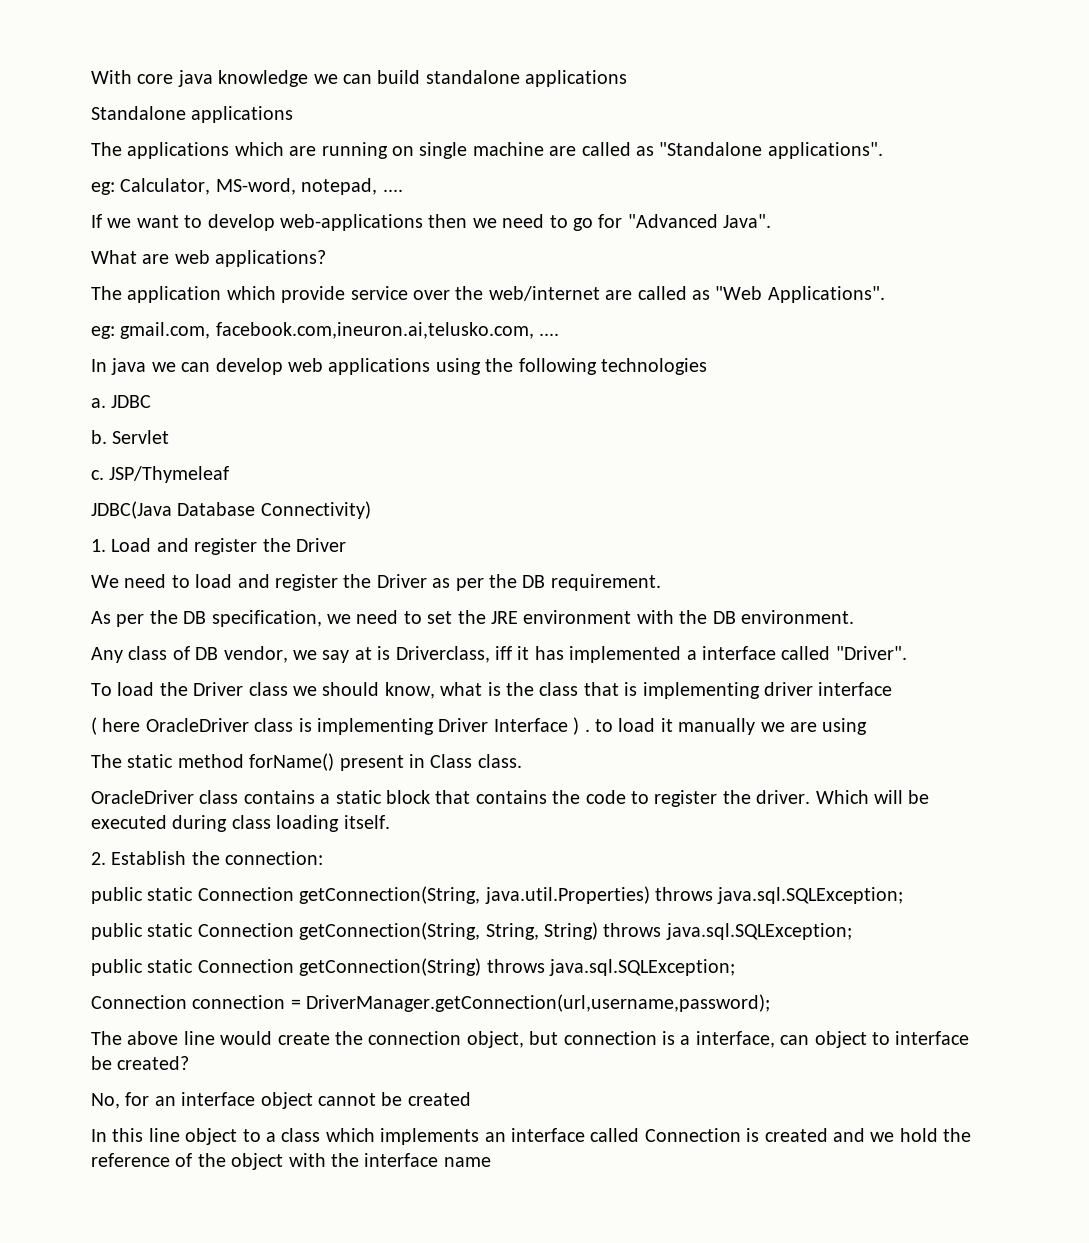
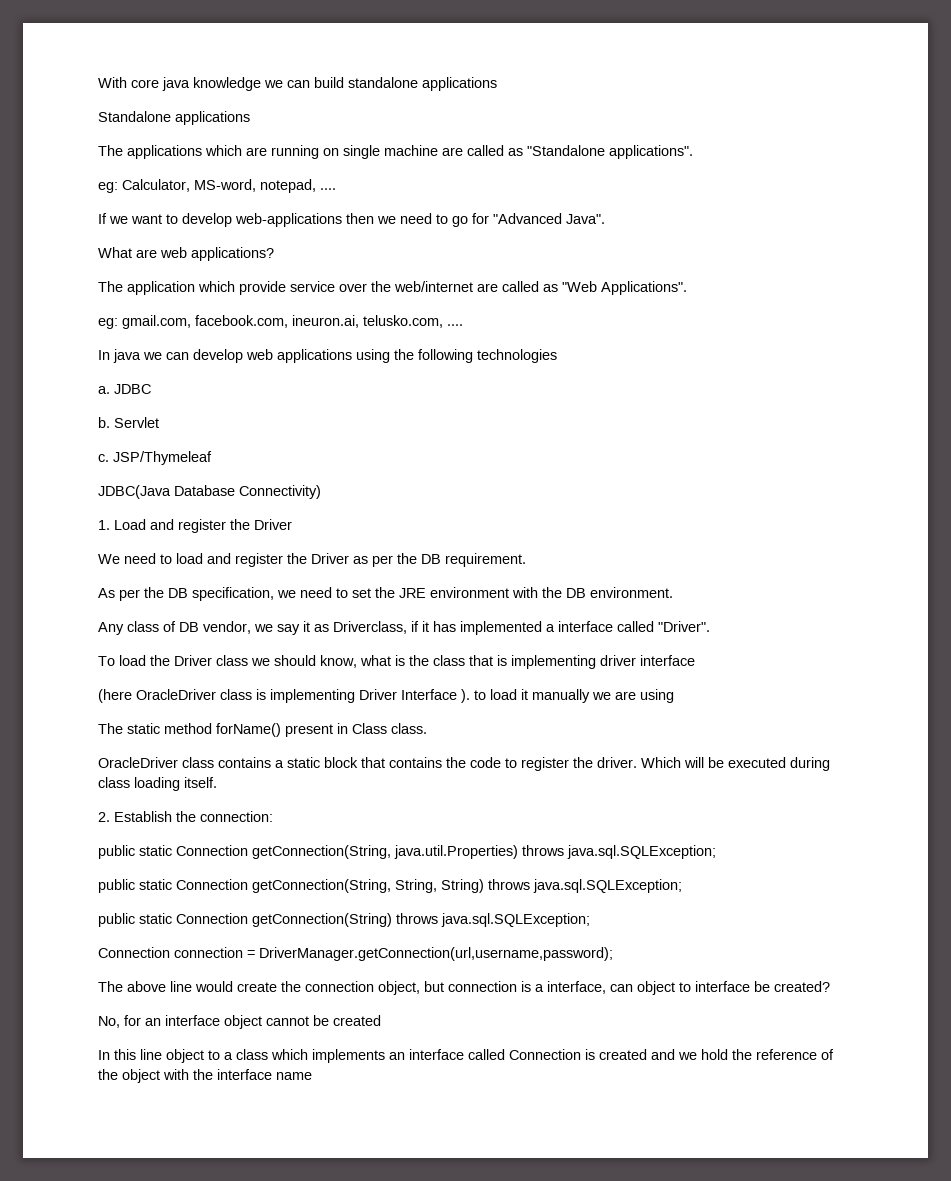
- eg: gmail.com, facebook.com,ineuron.ai,telusko.com, ....
+ eg: gmail.com, facebook.com, ineuron.ai, telusko.com, ....
- Any class of DB vendor, we say at is Driverclass, iff it has implemented a interface called "Driver".
+ Any class of DB vendor, we say it as Driverclass, if it has implemented a interface called "Driver".
- ( here OracleDriver class is implementing Driver Interface ) . to load it manually we are using
+ (here OracleDriver class is implementing Driver Interface ). to load it manually we are using

